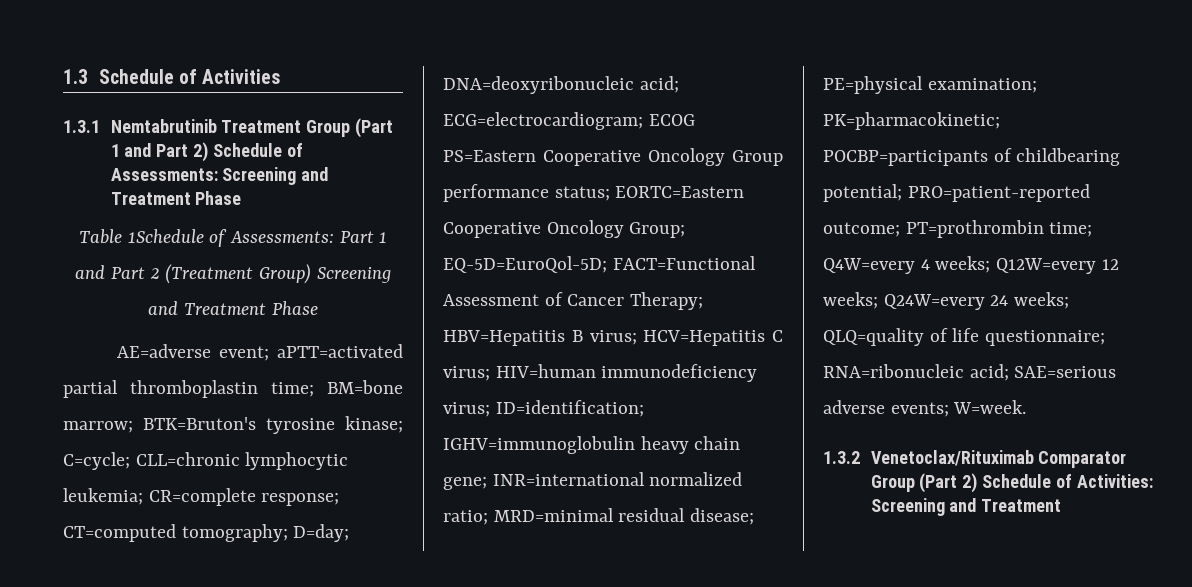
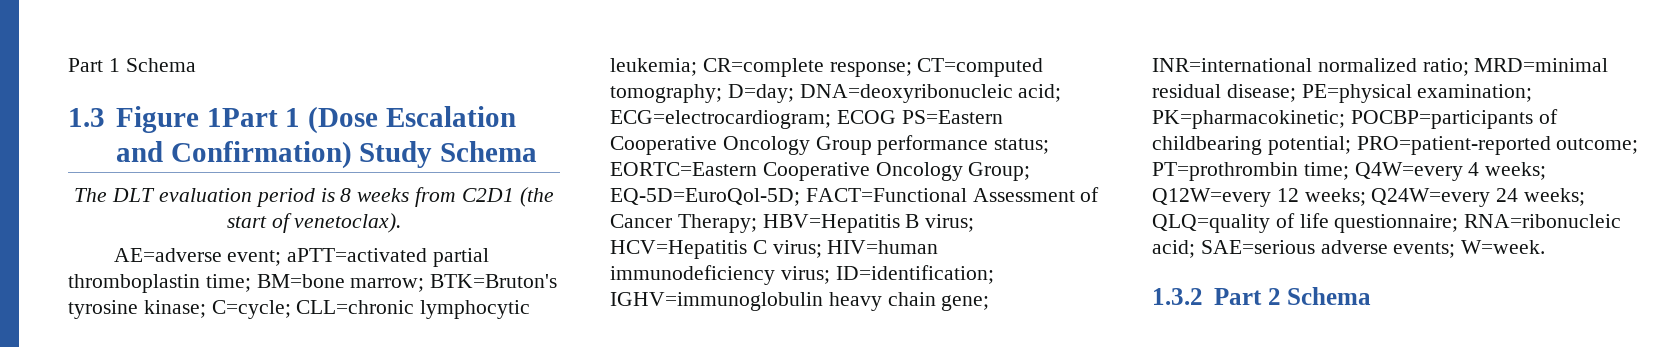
- 1.3 Schedule of Activities
- 1.3.1 Nemtabrutinib Treatment Group (Part 1 and Part 2) Schedule of Assessments: Screening and Treatment Phase
- Table 1Schedule of Assessments: Part 1 and Part 2 (Treatment Group) Screening and Treatment Phase
+ Part 1 Schema
+ 1.3 Figure 1Part 1 (Dose Escalation and Confirmation) Study Schema
+ The DLT evaluation period is 8 weeks from C2D1 (the start of venetoclax).
- 1.3.2 Venetoclax/Rituximab Comparator Group (Part 2) Schedule of Activities: Screening and Treatment
+ 1.3.2 Part 2 Schema

